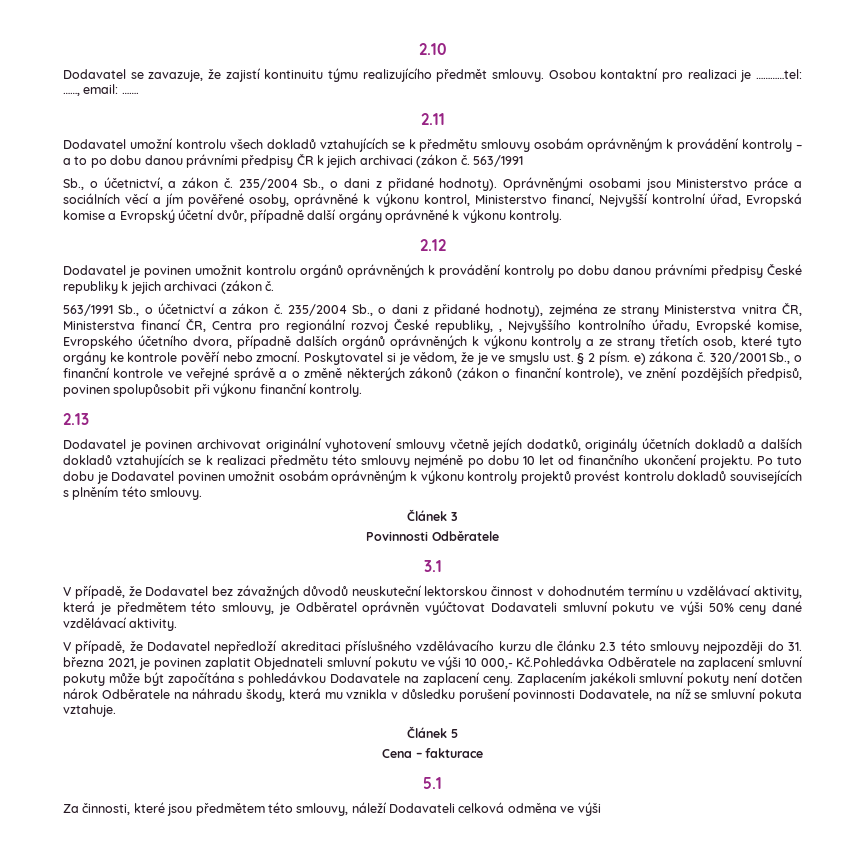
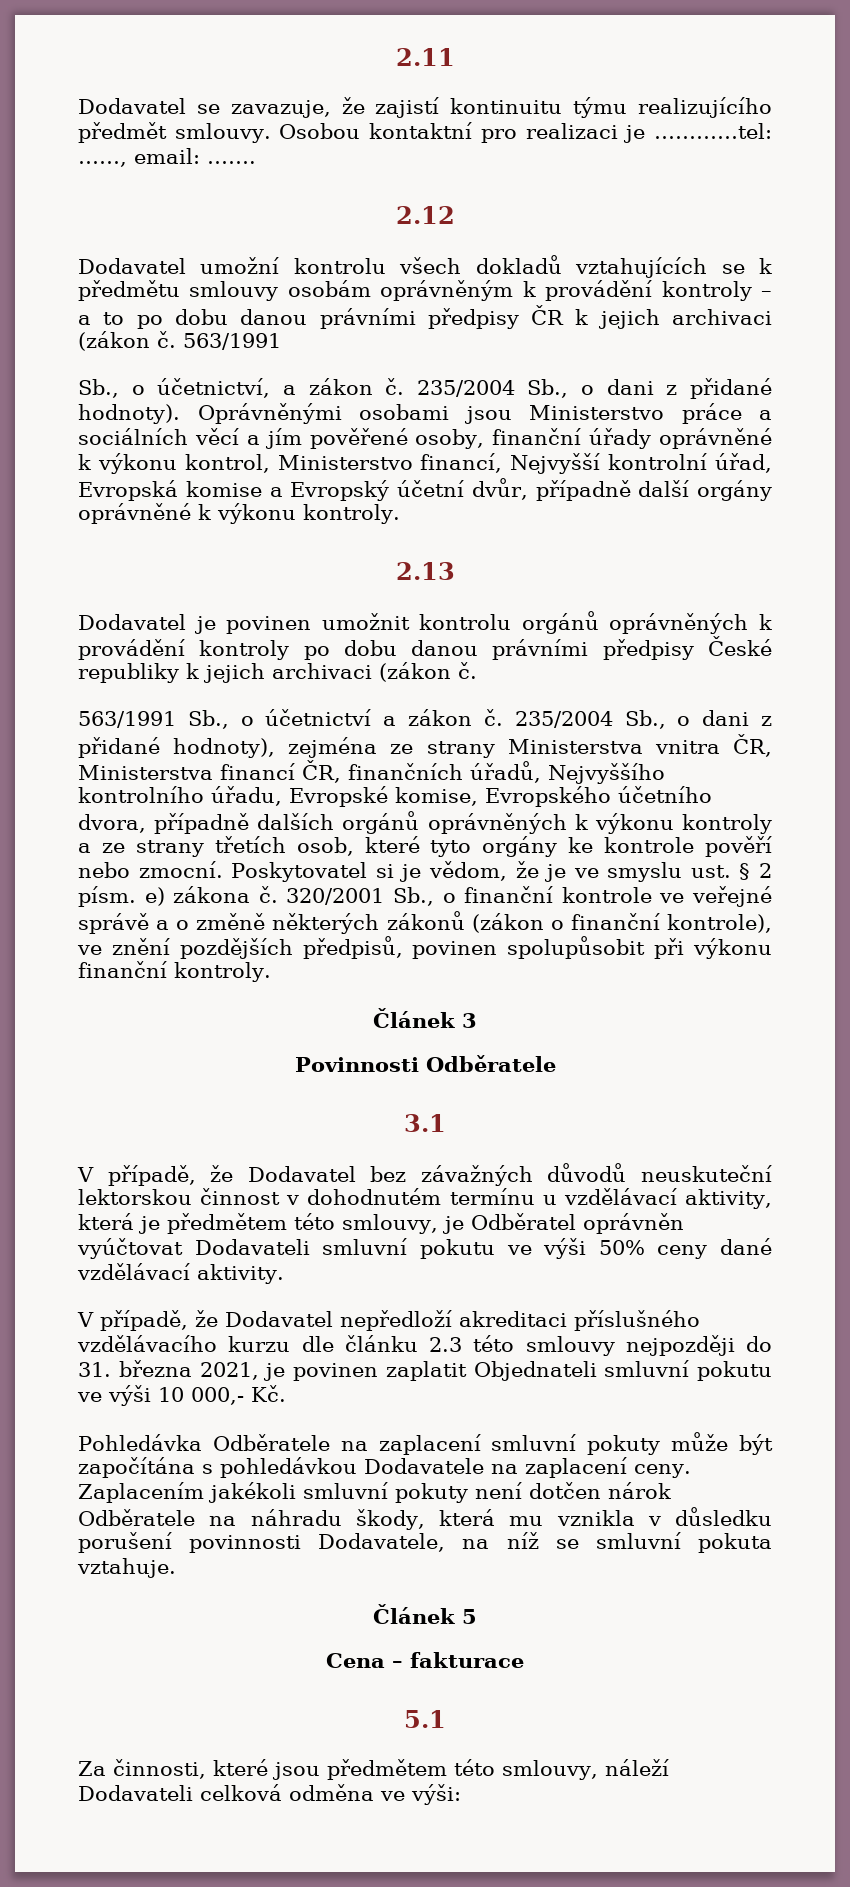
- 2.10
+ 2.11
- 2.11
+ 2.12
- Oprávněnými osobami jsou Ministerstvo práce a sociálních věcí a jím pověřené osoby, oprávněné k výkonu kontrol, Ministerstvo financí, Nejvyšší kontrolní úřad, Evropská komise a Evropský účetní dvůr, případně další orgány oprávněné k výkonu kontroly.
+ Oprávněnými osobami jsou Ministerstvo práce a sociálních věcí a jím pověřené osoby, finanční úřady oprávněné k výkonu kontrol, Ministerstvo financí, Nejvyšší kontrolní úřad, Evropská komise a Evropský účetní dvůr, případně další orgány oprávněné k výkonu kontroly.
- 2.12
+ 2.13
- 235/2004 Sb., o dani z přidané hodnoty), zejména ze strany Ministerstva vnitra ČR, Ministerstva financí ČR, Centra pro regionální rozvoj České republiky, , Nejvyššího kontrolního úřadu, Evropské komise, Evropského účetního dvora, případně dalších orgánů oprávněných k výkonu kontroly a ze strany třetích osob, které tyto orgány ke kontrole pověří nebo zmocní.
+ 235/2004 Sb., o dani z přidané hodnoty), zejména ze strany Ministerstva vnitra ČR, Ministerstva financí ČR, finančních úřadů, Nejvyššího kontrolního úřadu, Evropské komise, Evropského účetního dvora, případně dalších orgánů oprávněných k výkonu kontroly a ze strany třetích osob, které tyto orgány ke kontrole pověří nebo zmocní.
- 2.13
- Dodavatel je povinen archivovat originální vyhotovení smlouvy včetně jejích dodatků, originály účetních dokladů a dalších dokladů vztahujících se k realizaci předmětu této smlouvy nejméně po dobu 10 let od finančního ukončení projektu. Po tuto dobu je Dodavatel povinen umožnit osobám oprávněným k výkonu kontroly projektů provést kontrolu dokladů souvisejících s plněním této smlouvy.
- V případě, že Dodavatel nepředloží akreditaci příslušného vzdělávacího kurzu dle článku 2.3 této smlouvy nejpozději do 31. března 2021, je povinen zaplatit Objednateli smluvní pokutu ve výši 10 000,- Kč.Pohledávka Odběratele na zaplacení smluvní pokuty může být započítána s pohledávkou Dodavatele na zaplacení ceny.
+ V případě, že Dodavatel nepředloží akreditaci příslušného vzdělávacího kurzu dle článku 2.3 této smlouvy nejpozději do 31. března 2021, je povinen zaplatit Objednateli smluvní pokutu ve výši 10 000,- Kč.
+ Pohledávka Odběratele na zaplacení smluvní pokuty může být započítána s pohledávkou Dodavatele na zaplacení ceny.
- Za činnosti, které jsou předmětem této smlouvy, náleží Dodavateli celková odměna ve výši
+ Za činnosti, které jsou předmětem této smlouvy, náleží Dodavateli celková odměna ve výši:

